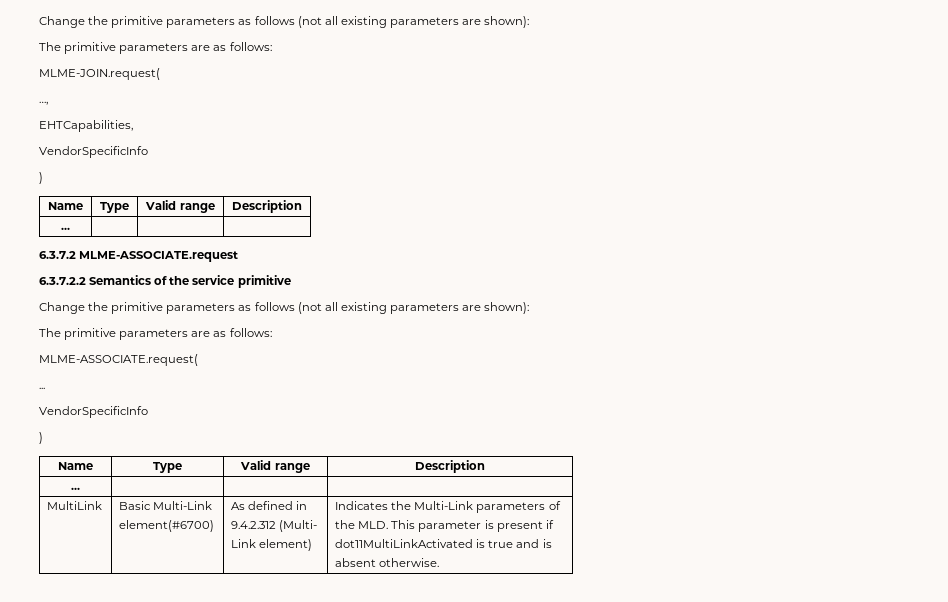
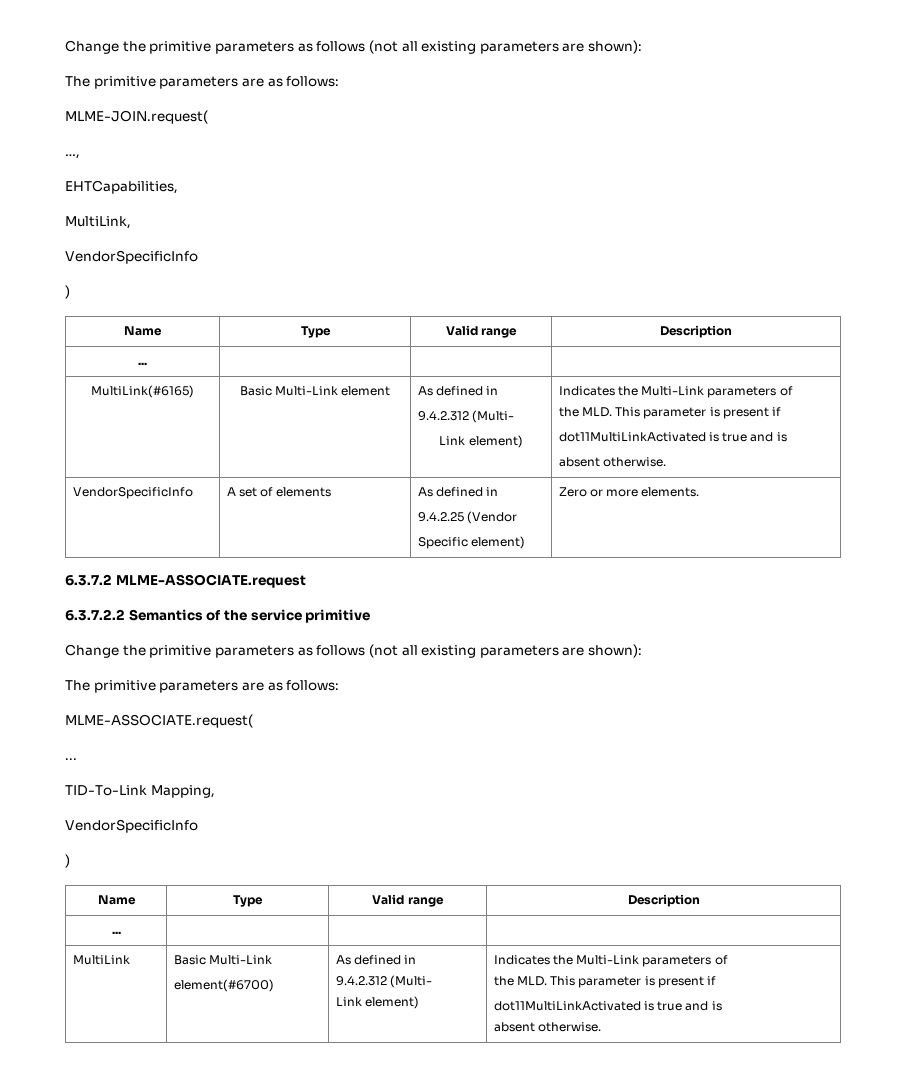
  EHTCapabilities,
+ MultiLink,
  VendorSpecificInfo
  )
  Name | Type | Valid range | Description
  ... | | |
+ MultiLink(#6165) | Basic Multi-Link element | As defined in
+ 9.4.2.312 (Multi-
+ Link element) | Indicates the Multi-Link parameters of
+ the MLD. This parameter is present if
+ dot11MultiLinkActivated is true and is
+ absent otherwise.
+ VendorSpecificInfo | A set of elements | As defined in
+ 9.4.2.25 (Vendor
+ Specific element) | Zero or more elements.
+ TID-To-Link Mapping,

